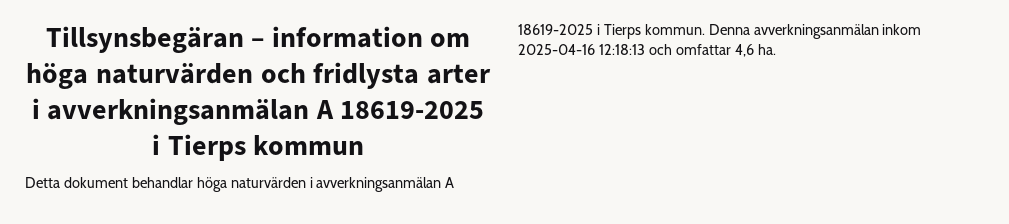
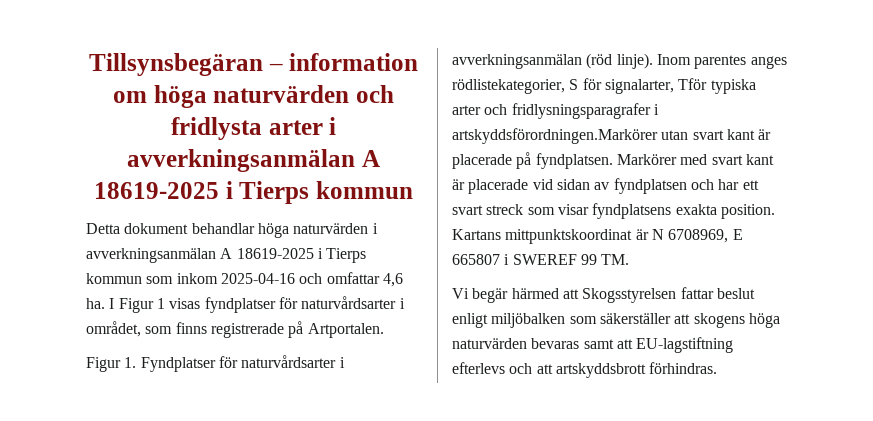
- Detta dokument behandlar höga naturvärden i avverkningsanmälan A 18619-2025 i Tierps kommun. Denna avverkningsanmälan inkom 2025-04-16 12:18:13 och omfattar 4,6 ha.
+ Detta dokument behandlar höga naturvärden i avverkningsanmälan A 18619-2025 i Tierps kommun som inkom 2025-04-16 och omfattar 4,6 ha.
+ I Figur 1 visas fyndplatser för naturvårdsarter i området, som finns registrerade på Artportalen.
+ Figur 1. Fyndplatser för naturvårdsarter i avverkningsanmälan (röd linje). Inom parentes anges rödlistekategorier, S för signalarter, Tför typiska arter och fridlysningsparagrafer i artskyddsförordningen.Markörer utan svart kant är placerade på fyndplatsen. Markörer med svart kant är placerade vid sidan av fyndplatsen och har ett svart streck som visar fyndplatsens exakta position. Kartans mittpunktskoordinat är N 6708969, E 665807 i SWEREF 99 TM.
+ Vi begär härmed att Skogsstyrelsen fattar beslut enligt miljöbalken som säkerställer att skogens höga naturvärden bevaras samt att EU-lagstiftning efterlevs och att artskyddsbrott förhindras.

